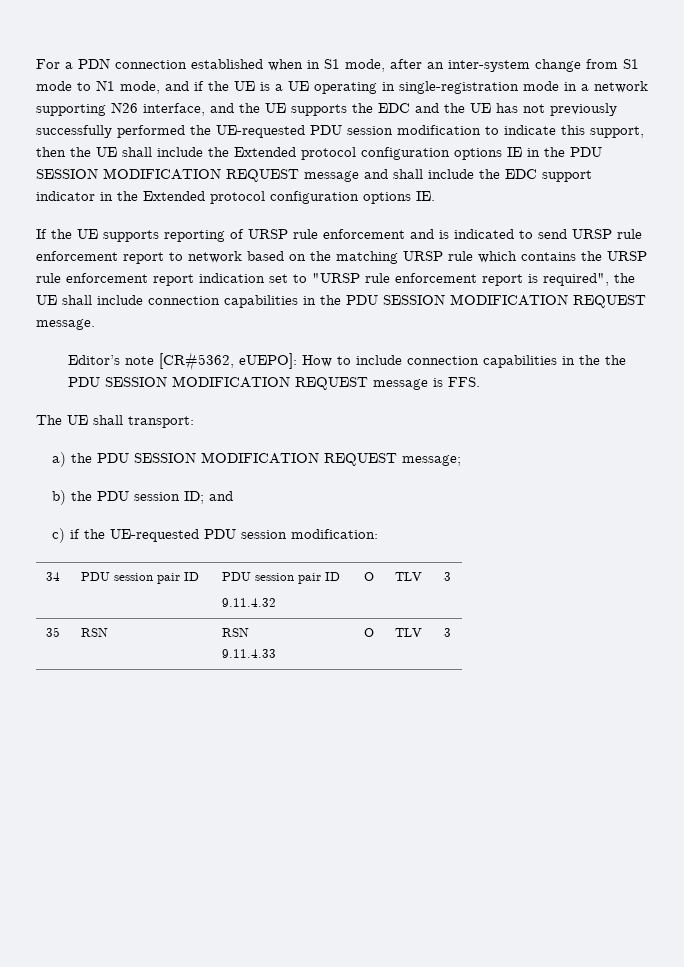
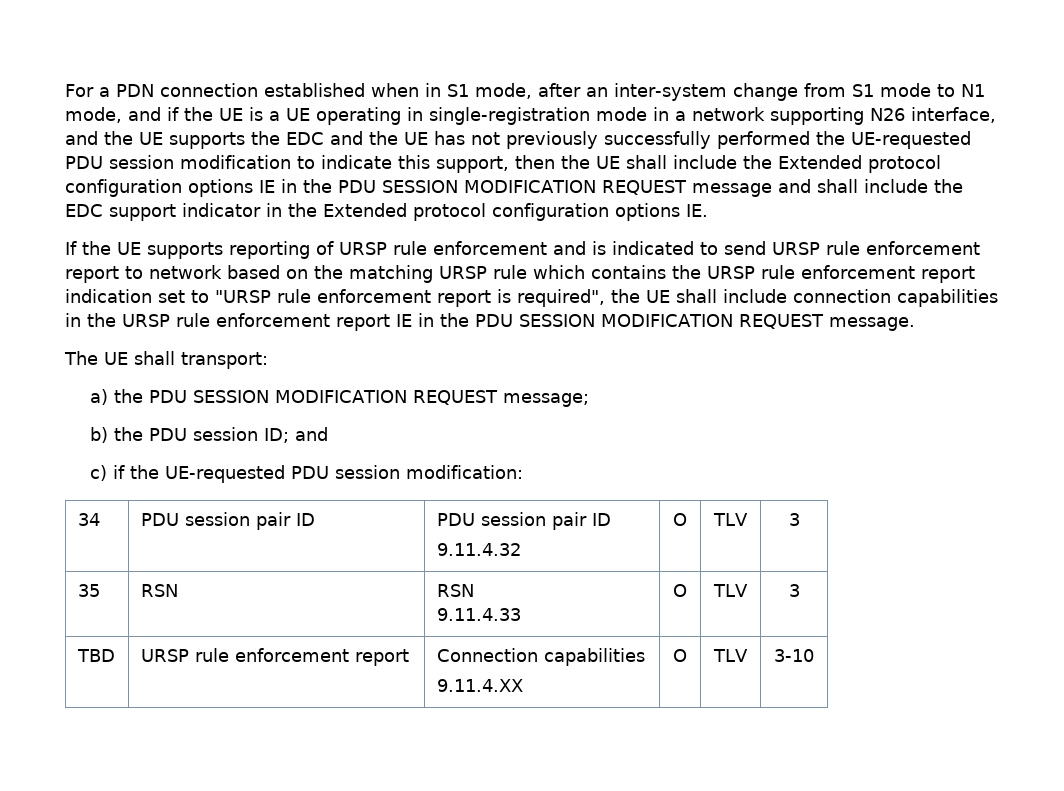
- If the UE supports reporting of URSP rule enforcement and is indicated to send URSP rule enforcement report to network based on the matching URSP rule which contains the URSP rule enforcement report indication set to "URSP rule enforcement report is required", the UE shall include connection capabilities in the PDU SESSION MODIFICATION REQUEST message.
+ If the UE supports reporting of URSP rule enforcement and is indicated to send URSP rule enforcement report to network based on the matching URSP rule which contains the URSP rule enforcement report indication set to "URSP rule enforcement report is required", the UE shall include connection capabilities in the URSP rule enforcement report IE in the PDU SESSION MODIFICATION REQUEST message.
- Editor’s note [CR#5362, eUEPO]: How to include connection capabilities in the the PDU SESSION MODIFICATION REQUEST message is FFS.
+ TBD | URSP rule enforcement report | Connection capabilities
+ 9.11.4.XX | O | TLV | 3-10

